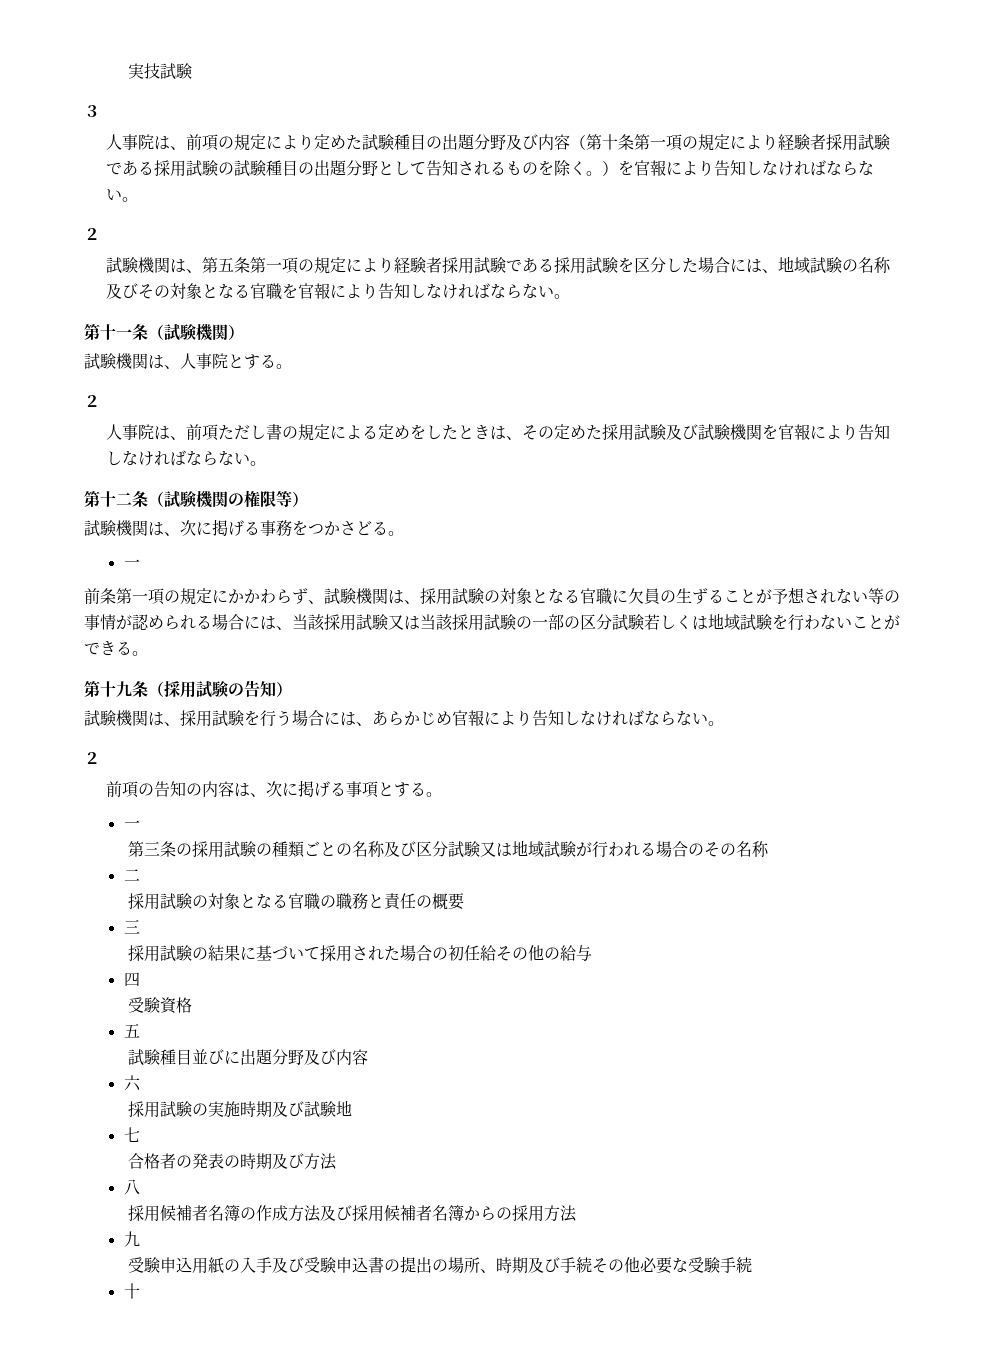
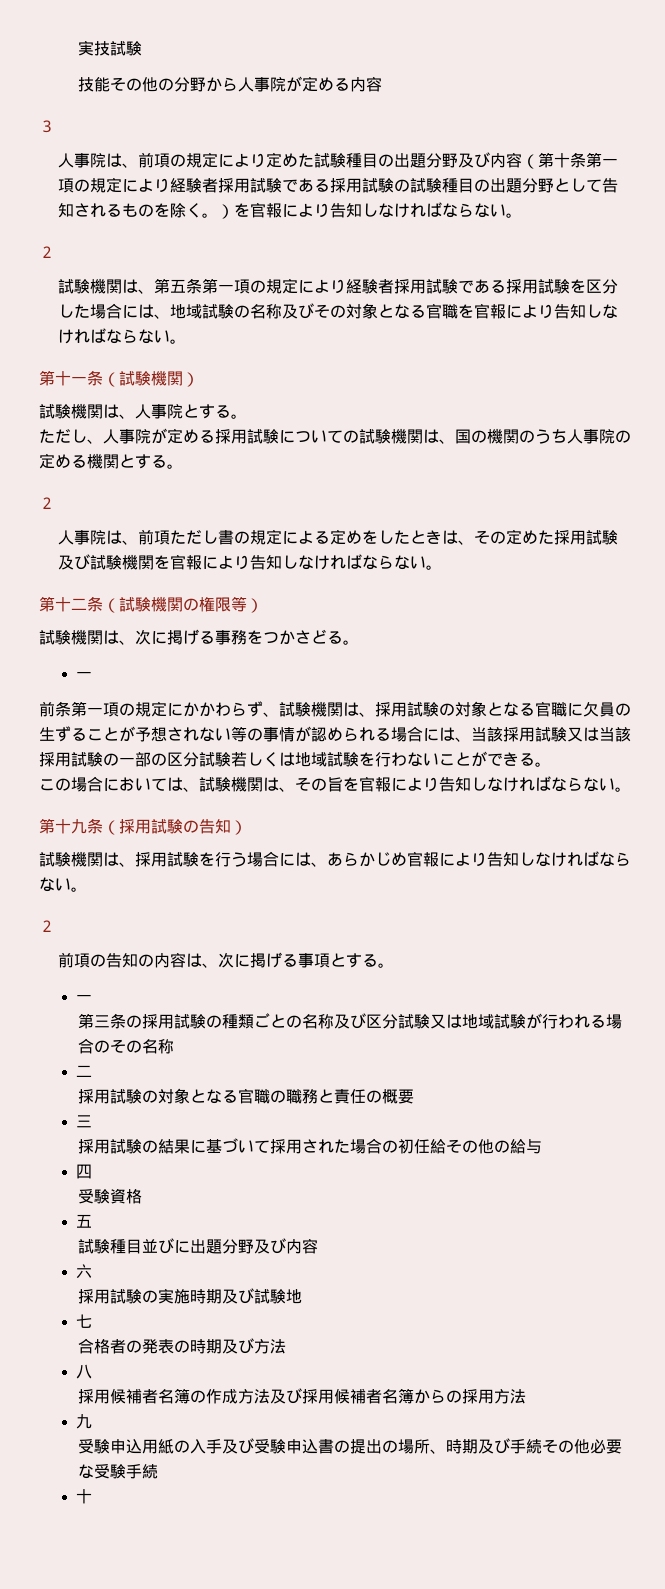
+ 技能その他の分野から人事院が定める内容
+ ただし、人事院が定める採用試験についての試験機関は、国の機関のうち人事院の定める機関とする。
+ この場合においては、試験機関は、その旨を官報により告知しなければならない。

